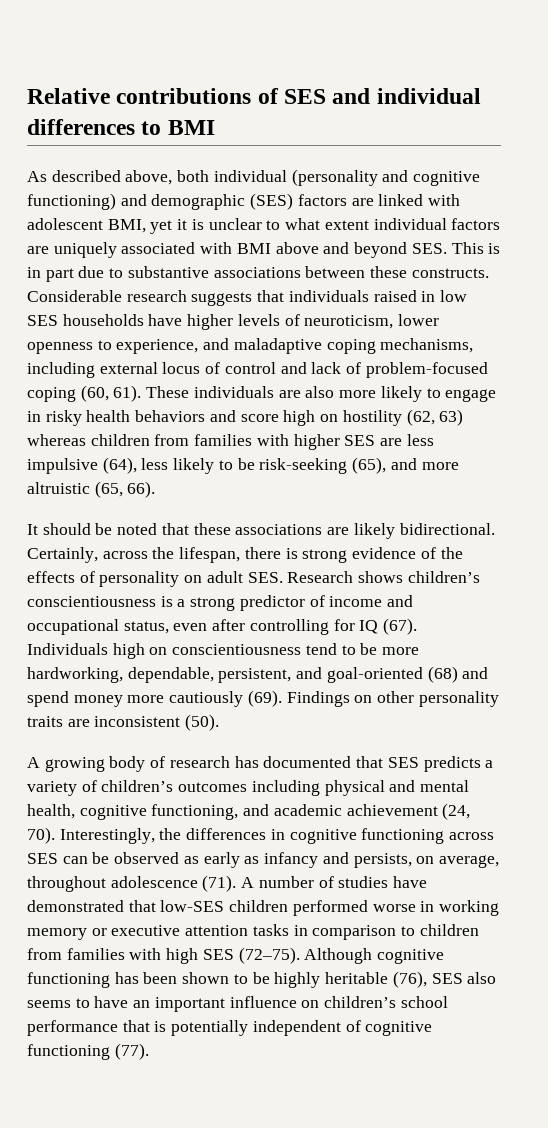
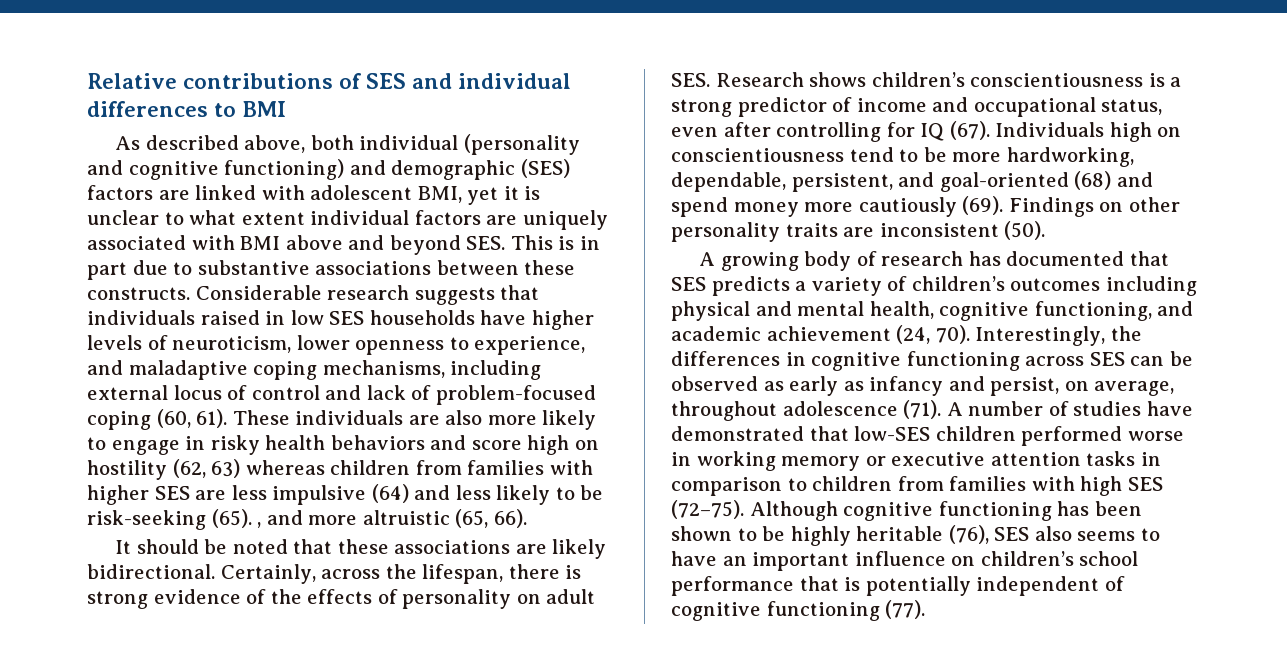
- These individuals are also more likely to engage in risky health behaviors and score high on hostility (62, 63) whereas children from families with higher SES are less impulsive (64), less likely to be risk-seeking (65), and more altruistic (65, 66).
+ These individuals are also more likely to engage in risky health behaviors and score high on hostility (62, 63) whereas children from families with higher SES are less impulsive (64) and less likely to be risk-seeking (65). , and more altruistic (65, 66).
- Interestingly, the differences in cognitive functioning across SES can be observed as early as infancy and persists, on average, throughout adolescence (71).
+ Interestingly, the differences in cognitive functioning across SES can be observed as early as infancy and persist, on average, throughout adolescence (71).

